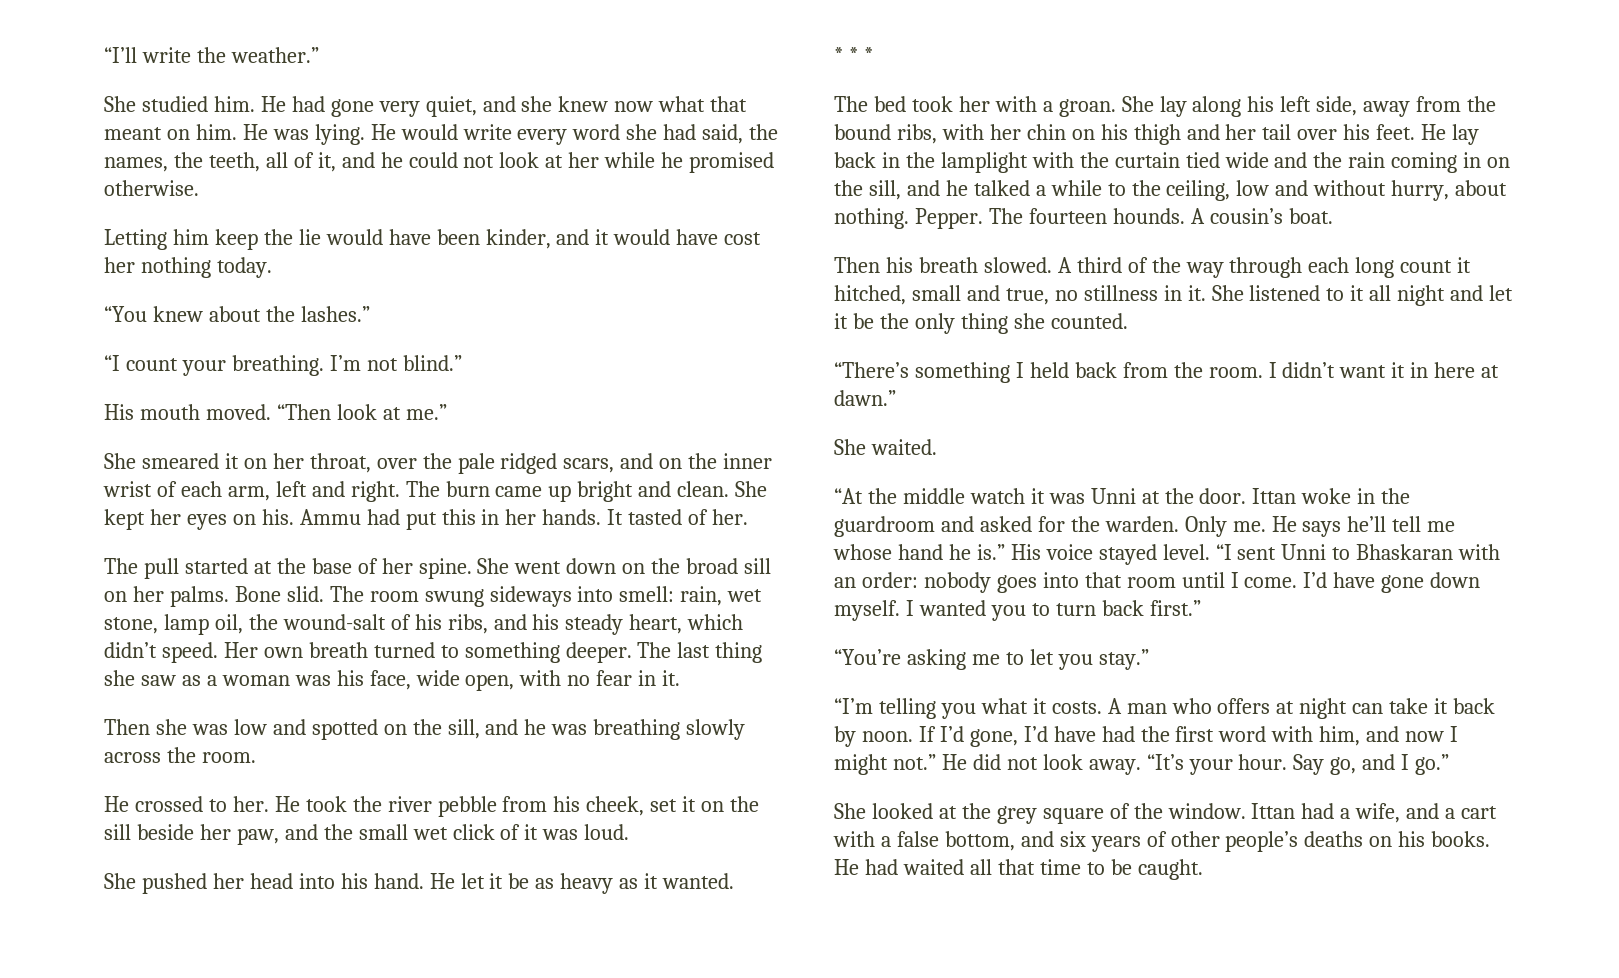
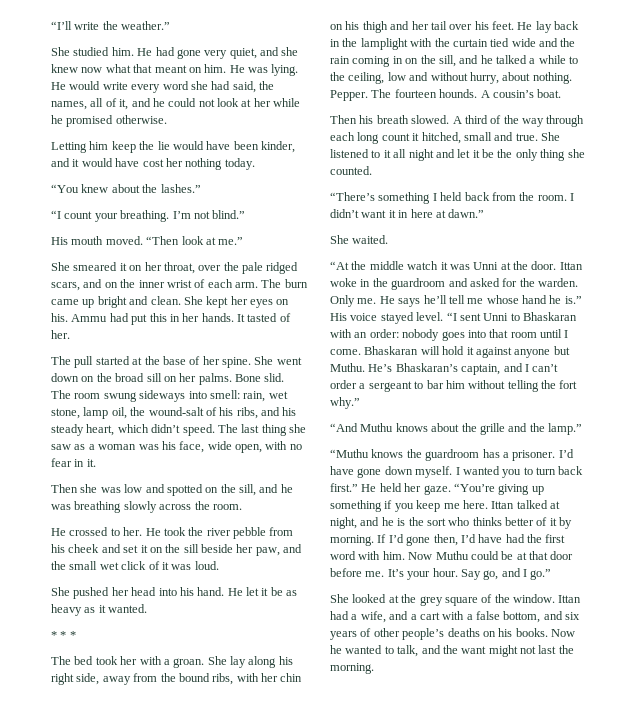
- He would write every word she had said, the names, the teeth, all of it, and he could not look at her while he promised otherwise.
+ He would write every word she had said, the names, all of it, and he could not look at her while he promised otherwise.
- She smeared it on her throat, over the pale ridged scars, and on the inner wrist of each arm, left and right.
+ She smeared it on her throat, over the pale ridged scars, and on the inner wrist of each arm.
- Her own breath turned to something deeper.
- He took the river pebble from his cheek, set it on the sill beside her paw, and the small wet click of it was loud.
+ He took the river pebble from his cheek and set it on the sill beside her paw, and the small wet click of it was loud.
- She lay along his left side, away from the bound ribs, with her chin on his thigh and her tail over his feet.
+ She lay along his right side, away from the bound ribs, with her chin on his thigh and her tail over his feet.
- A third of the way through each long count it hitched, small and true, no stillness in it.
+ A third of the way through each long count it hitched, small and true.
+ Bhaskaran will hold it against anyone but Muthu. He’s Bhaskaran’s captain, and I can’t order a sergeant to bar him without telling the fort why.”
+ “And Muthu knows about the grille and the lamp.”
+ “Muthu knows the guardroom has a prisoner.
- I wanted you to turn back first.”
- “You’re asking me to let you stay.”
- “I’m telling you what it costs. A man who offers at night can take it back by noon. If I’d gone, I’d have had the first word with him, and now I might not.” He did not look away. “It’s your hour.
+ I wanted you to turn back first.” He held her gaze. “You’re giving up something if you keep me here. Ittan talked at night, and he is the sort who thinks better of it by morning. If I’d gone then, I’d have had the first word with him. Now Muthu could be at that door before me. It’s your hour.
- He had waited all that time to be caught.
+ Now he wanted to talk, and the want might not last the morning.

